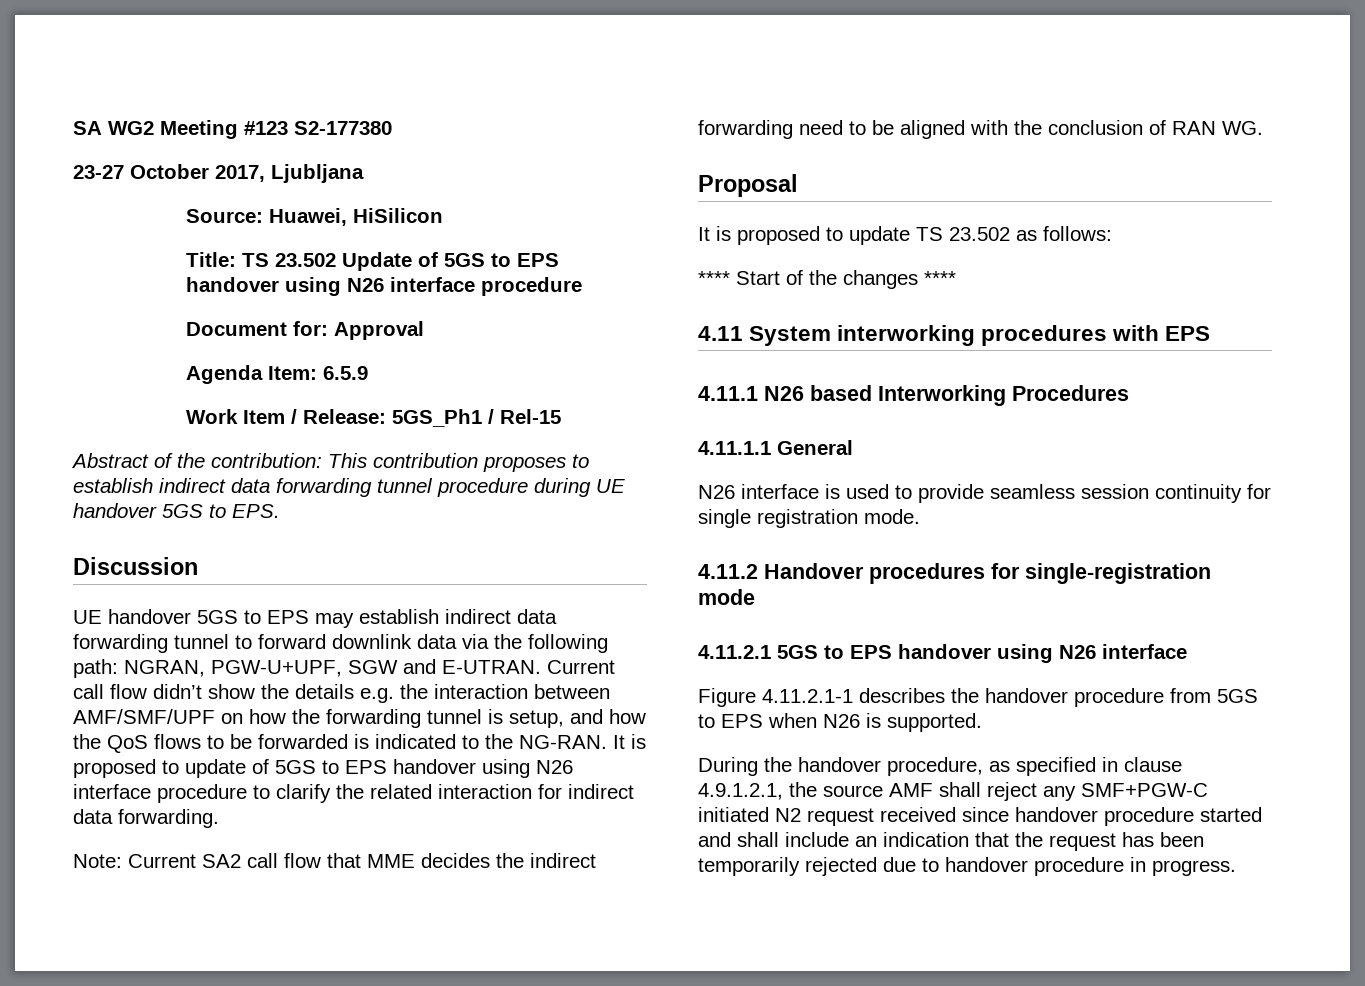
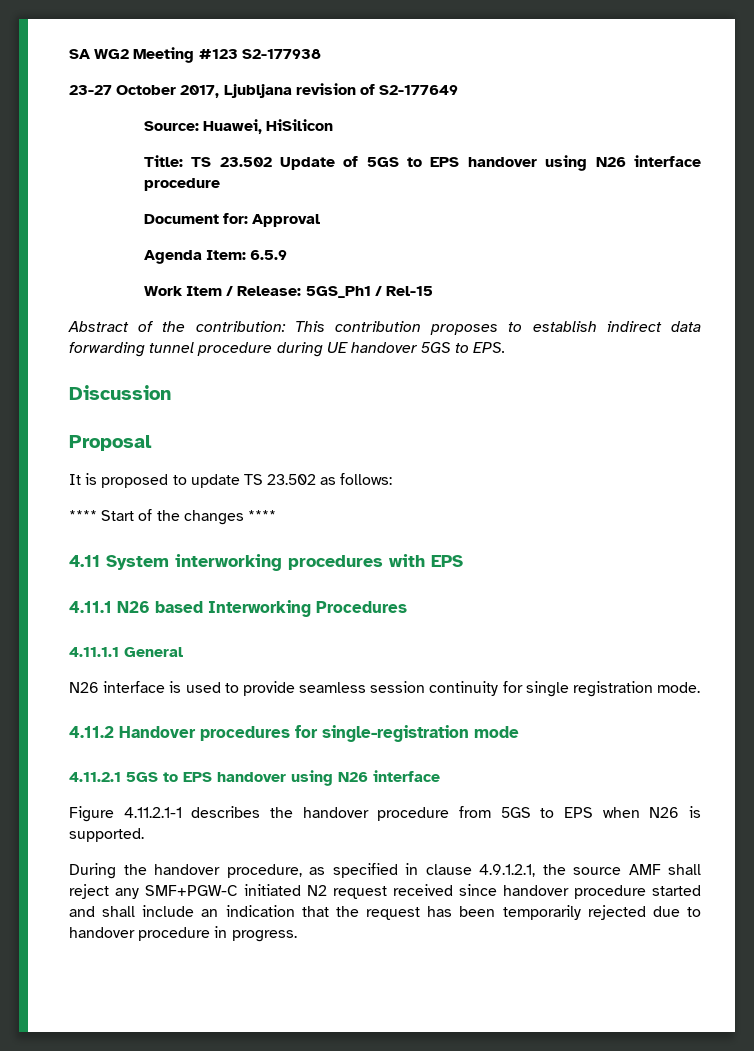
- SA WG2 Meeting #123 S2-177380
+ SA WG2 Meeting #123 S2-177938
- 23-27 October 2017, Ljubljana
+ 23-27 October 2017, Ljubljana revision of S2-177649
- UE handover 5GS to EPS may establish indirect data forwarding tunnel to forward downlink data via the following path: NGRAN, PGW-U+UPF, SGW and E-UTRAN. Current call flow didn’t show the details e.g. the interaction between AMF/SMF/UPF on how the forwarding tunnel is setup, and how the QoS flows to be forwarded is indicated to the NG-RAN. It is proposed to update of 5GS to EPS handover using N26 interface procedure to clarify the related interaction for indirect data forwarding.
- Note: Current SA2 call flow that MME decides the indirect forwarding need to be aligned with the conclusion of RAN WG.

